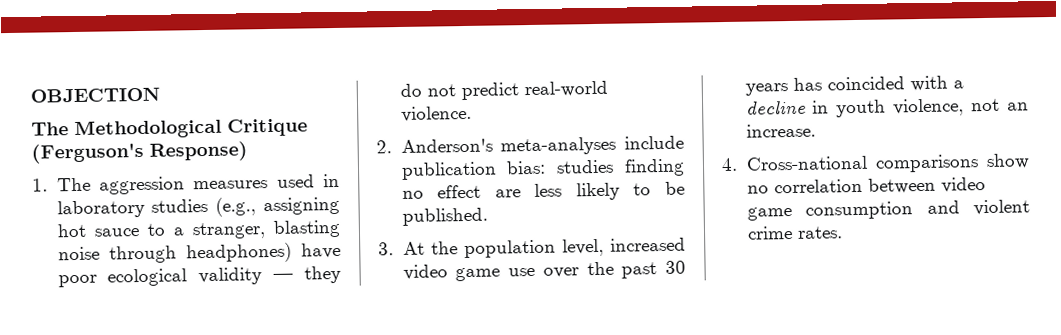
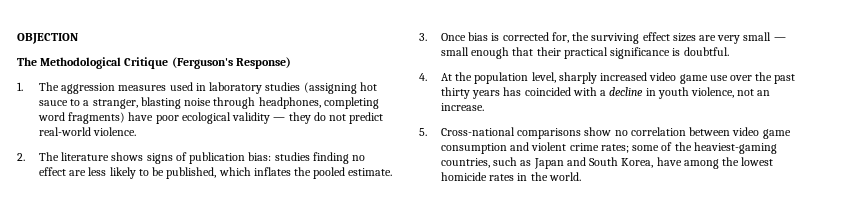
- 1. The aggression measures used in laboratory studies (e.g., assigning hot sauce to a stranger, blasting noise through headphones) have poor ecological validity — they do not predict real-world violence.
+ 1. The aggression measures used in laboratory studies (assigning hot sauce to a stranger, blasting noise through headphones, completing word fragments) have poor ecological validity — they do not predict real-world violence.
- 2. Anderson's meta-analyses include publication bias: studies finding no effect are less likely to be published.
- 3. At the population level, increased video game use over the past 30 years has coincided with a decline in youth violence, not an increase.
+ 2. The literature shows signs of publication bias: studies finding no effect are less likely to be published, which inflates the pooled estimate.
+ 3. Once bias is corrected for, the surviving effect sizes are very small — small enough that their practical significance is doubtful.
+ 4. At the population level, sharply increased video game use over the past thirty years has coincided with a decline in youth violence, not an increase.
- 4. Cross-national comparisons show no correlation between video game consumption and violent crime rates.
+ 5. Cross-national comparisons show no correlation between video game consumption and violent crime rates; some of the heaviest-gaming countries, such as Japan and South Korea, have among the lowest homicide rates in the world.

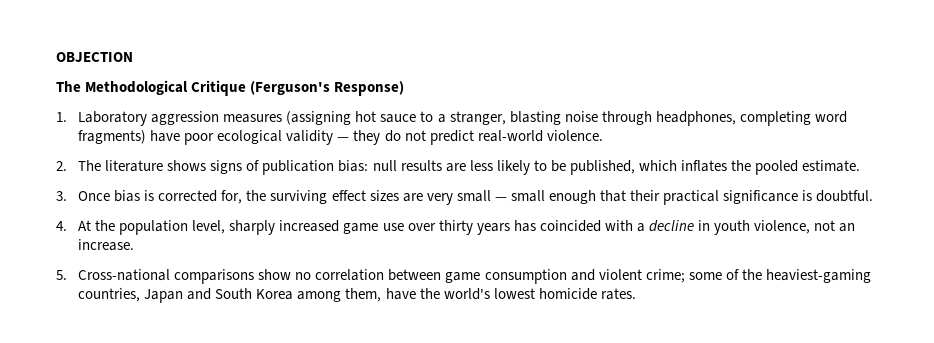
- 1. The aggression measures used in laboratory studies (assigning hot sauce to a stranger, blasting noise through headphones, completing word fragments) have poor ecological validity — they do not predict real-world violence.
+ 1. Laboratory aggression measures (assigning hot sauce to a stranger, blasting noise through headphones, completing word fragments) have poor ecological validity — they do not predict real-world violence.
- 2. The literature shows signs of publication bias: studies finding no effect are less likely to be published, which inflates the pooled estimate.
+ 2. The literature shows signs of publication bias: null results are less likely to be published, which inflates the pooled estimate.
- 4. At the population level, sharply increased video game use over the past thirty years has coincided with a decline in youth violence, not an increase.
+ 4. At the population level, sharply increased game use over thirty years has coincided with a decline in youth violence, not an increase.
- 5. Cross-national comparisons show no correlation between video game consumption and violent crime rates; some of the heaviest-gaming countries, such as Japan and South Korea, have among the lowest homicide rates in the world.
+ 5. Cross-national comparisons show no correlation between game consumption and violent crime; some of the heaviest-gaming countries, Japan and South Korea among them, have the world's lowest homicide rates.

